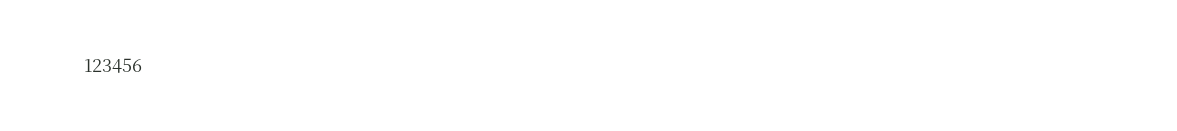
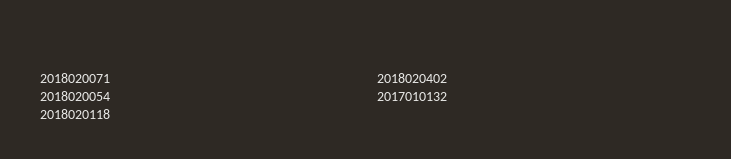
- 123456
+ 2018020071
+ 2018020054
+ 2018020118
+ 2018020402
+ 2017010132

